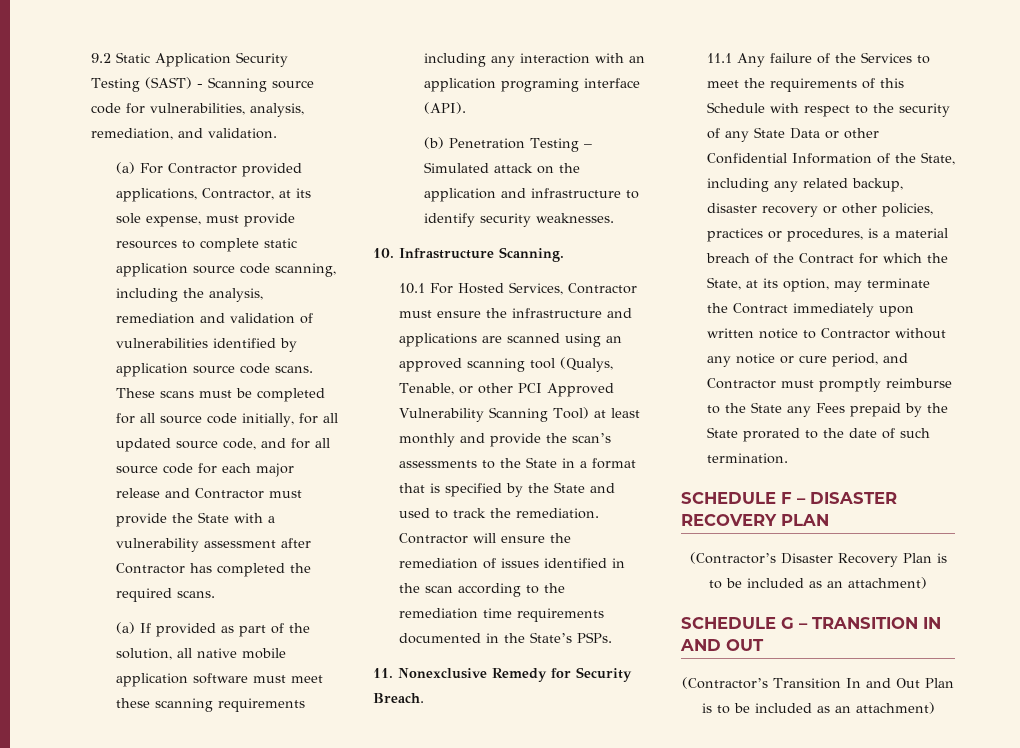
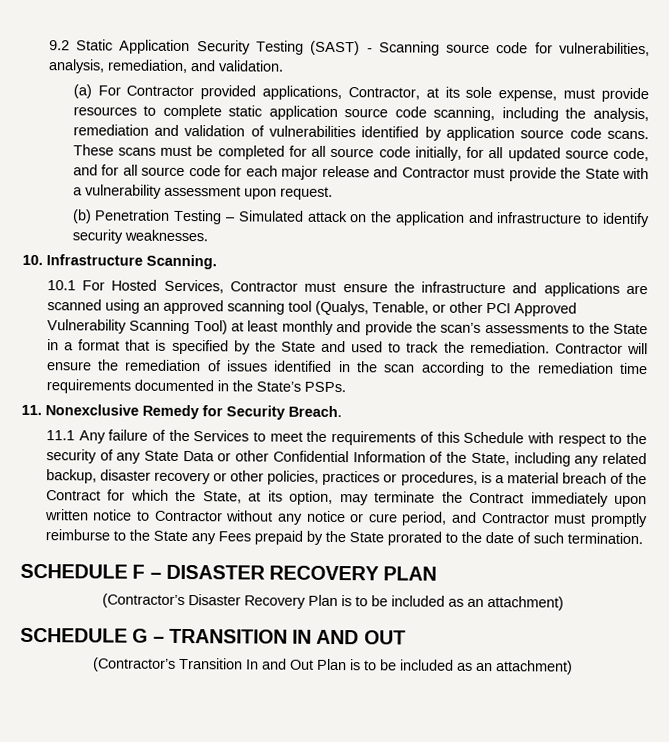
- These scans must be completed for all source code initially, for all updated source code, and for all source code for each major release and Contractor must provide the State with a vulnerability assessment after Contractor has completed the required scans.
- (a) If provided as part of the solution, all native mobile application software must meet these scanning requirements including any interaction with an application programing interface (API).
+ These scans must be completed for all source code initially, for all updated source code, and for all source code for each major release and Contractor must provide the State with a vulnerability assessment upon request.

